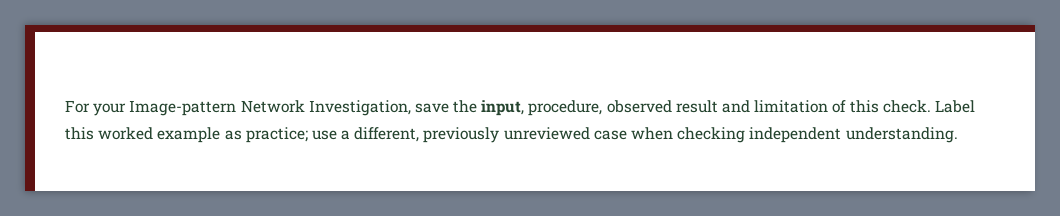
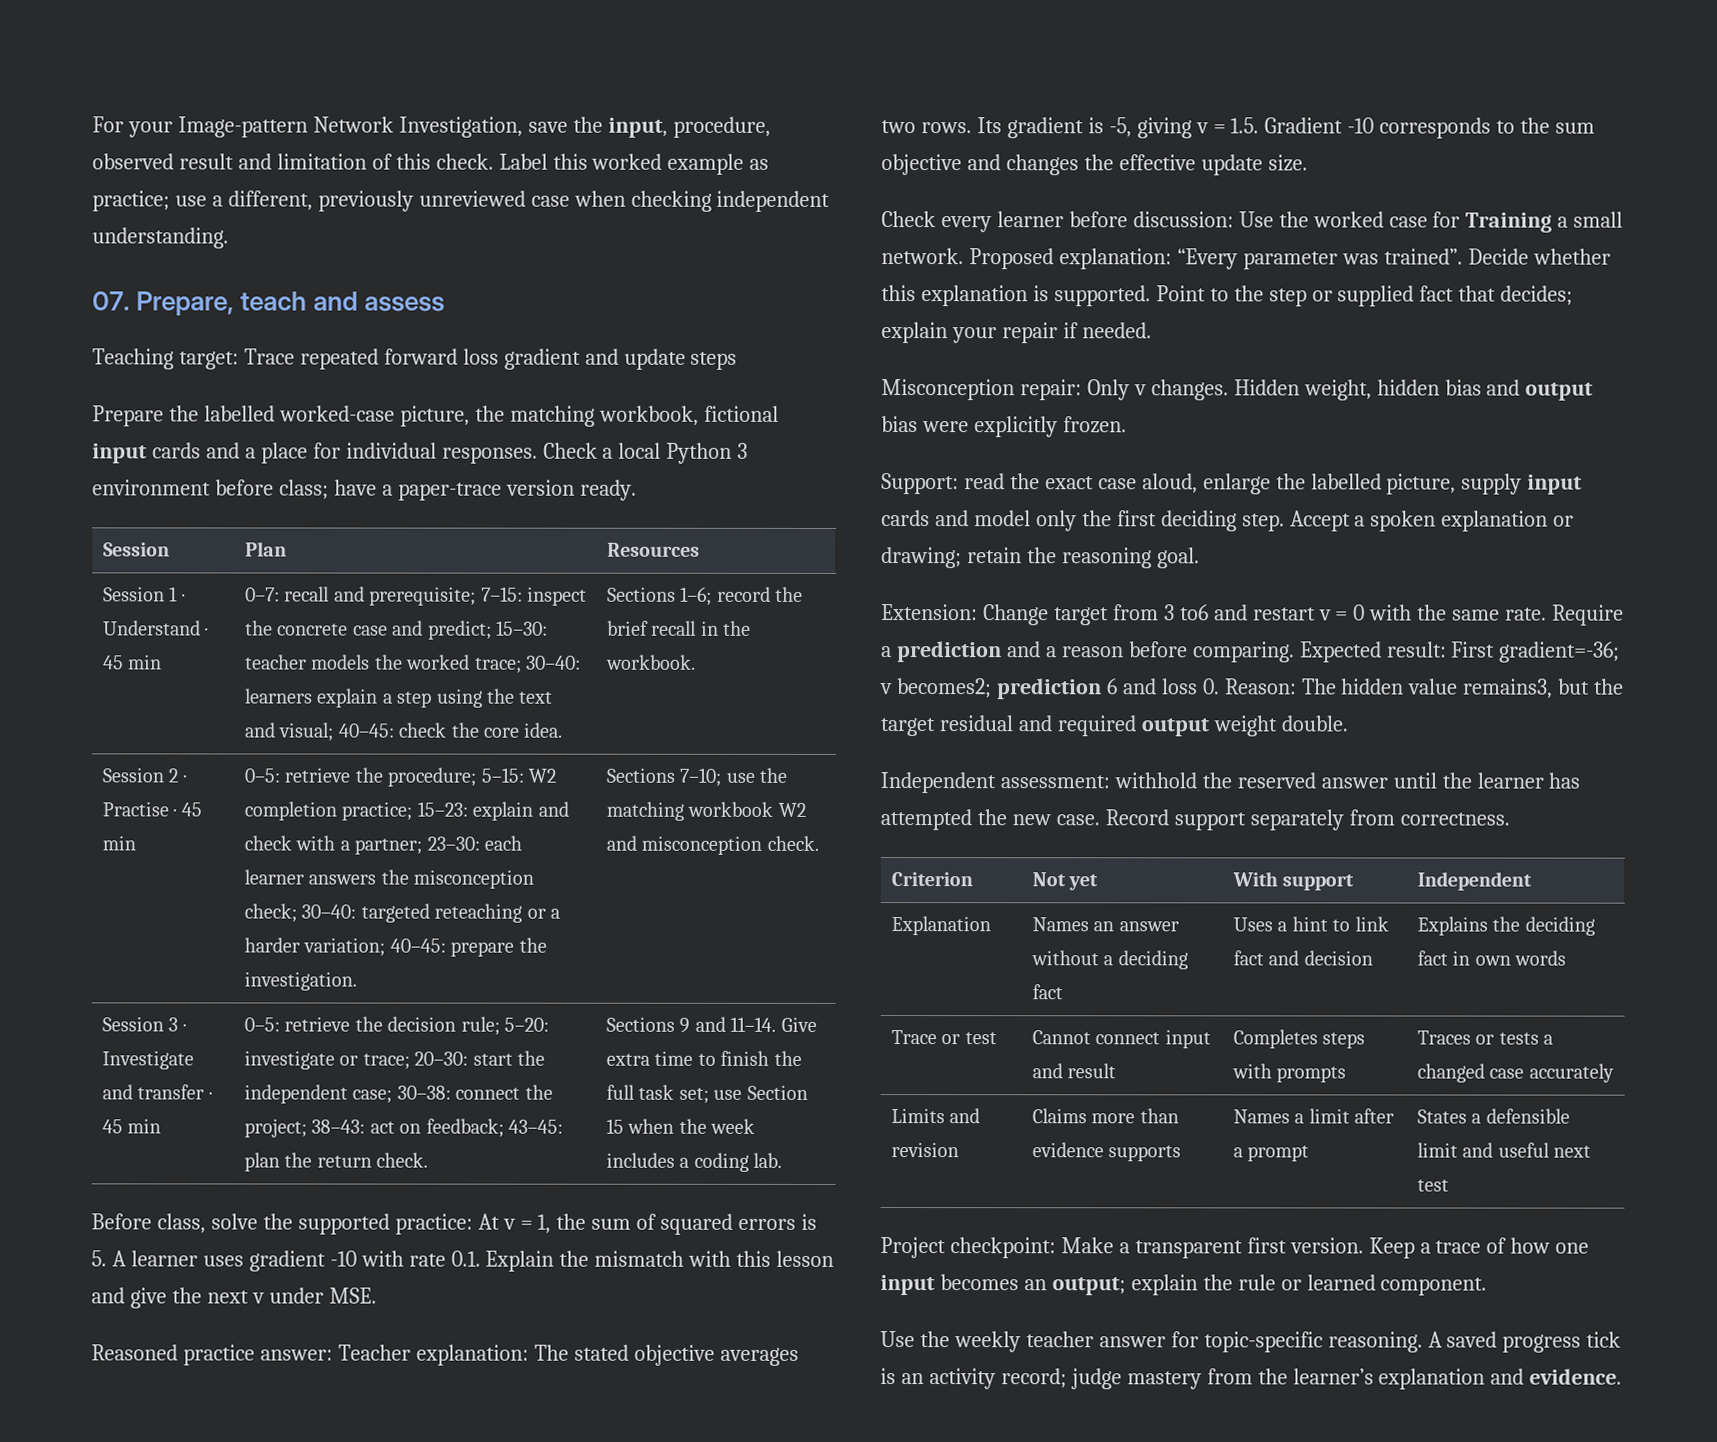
+ 07. Prepare, teach and assess
+ Teaching target: Trace repeated forward loss gradient and update steps
+ Prepare the labelled worked-case picture, the matching workbook, fictional input cards and a place for individual responses. Check a local Python 3 environment before class; have a paper-trace version ready.
+ Session | Plan | Resources
+ Session 1 · Understand · 45 min | 0–7: recall and prerequisite; 7–15: inspect the concrete case and predict; 15–30: teacher models the worked trace; 30–40: learners explain a step using the text and visual; 40–45: check the core idea. | Sections 1–6; record the brief recall in the workbook.
+ Session 2 · Practise · 45 min | 0–5: retrieve the procedure; 5–15: W2 completion practice; 15–23: explain and check with a partner; 23–30: each learner answers the misconception check; 30–40: targeted reteaching or a harder variation; 40–45: prepare the investigation. | Sections 7–10; use the matching workbook W2 and misconception check.
+ Session 3 · Investigate and transfer · 45 min | 0–5: retrieve the decision rule; 5–20: investigate or trace; 20–30: start the independent case; 30–38: connect the project; 38–43: act on feedback; 43–45: plan the return check. | Sections 9 and 11–14. Give extra time to finish the full task set; use Section 15 when the week includes a coding lab.
+ Before class, solve the supported practice: At v = 1, the sum of squared errors is 5. A learner uses gradient -10 with rate 0.1. Explain the mismatch with this lesson and give the next v under MSE.
+ Reasoned practice answer: Teacher explanation: The stated objective averages two rows. Its gradient is -5, giving v = 1.5. Gradient -10 corresponds to the sum objective and changes the effective update size.
+ Check every learner before discussion: Use the worked case for Training a small network. Proposed explanation: “Every parameter was trained”. Decide whether this explanation is supported. Point to the step or supplied fact that decides; explain your repair if needed.
+ Misconception repair: Only v changes. Hidden weight, hidden bias and output bias were explicitly frozen.
+ Support: read the exact case aloud, enlarge the labelled picture, supply input cards and model only the first deciding step. Accept a spoken explanation or drawing; retain the reasoning goal.
+ Extension: Change target from 3 to6 and restart v = 0 with the same rate. Require a prediction and a reason before comparing. Expected result: First gradient=-36; v becomes2; prediction 6 and loss 0. Reason: The hidden value remains3, but the target residual and required output weight double.
+ Independent assessment: withhold the reserved answer until the learner has attempted the new case. Record support separately from correctness.
+ Criterion | Not yet | With support | Independent
+ Explanation | Names an answer without a deciding fact | Uses a hint to link fact and decision | Explains the deciding fact in own words
+ Trace or test | Cannot connect input and result | Completes steps with prompts | Traces or tests a changed case accurately
+ Limits and revision | Claims more than evidence supports | Names a limit after a prompt | States a defensible limit and useful next test
+ Project checkpoint: Make a transparent first version. Keep a trace of how one input becomes an output; explain the rule or learned component.
+ Use the weekly teacher answer for topic-specific reasoning. A saved progress tick is an activity record; judge mastery from the learner’s explanation and evidence.

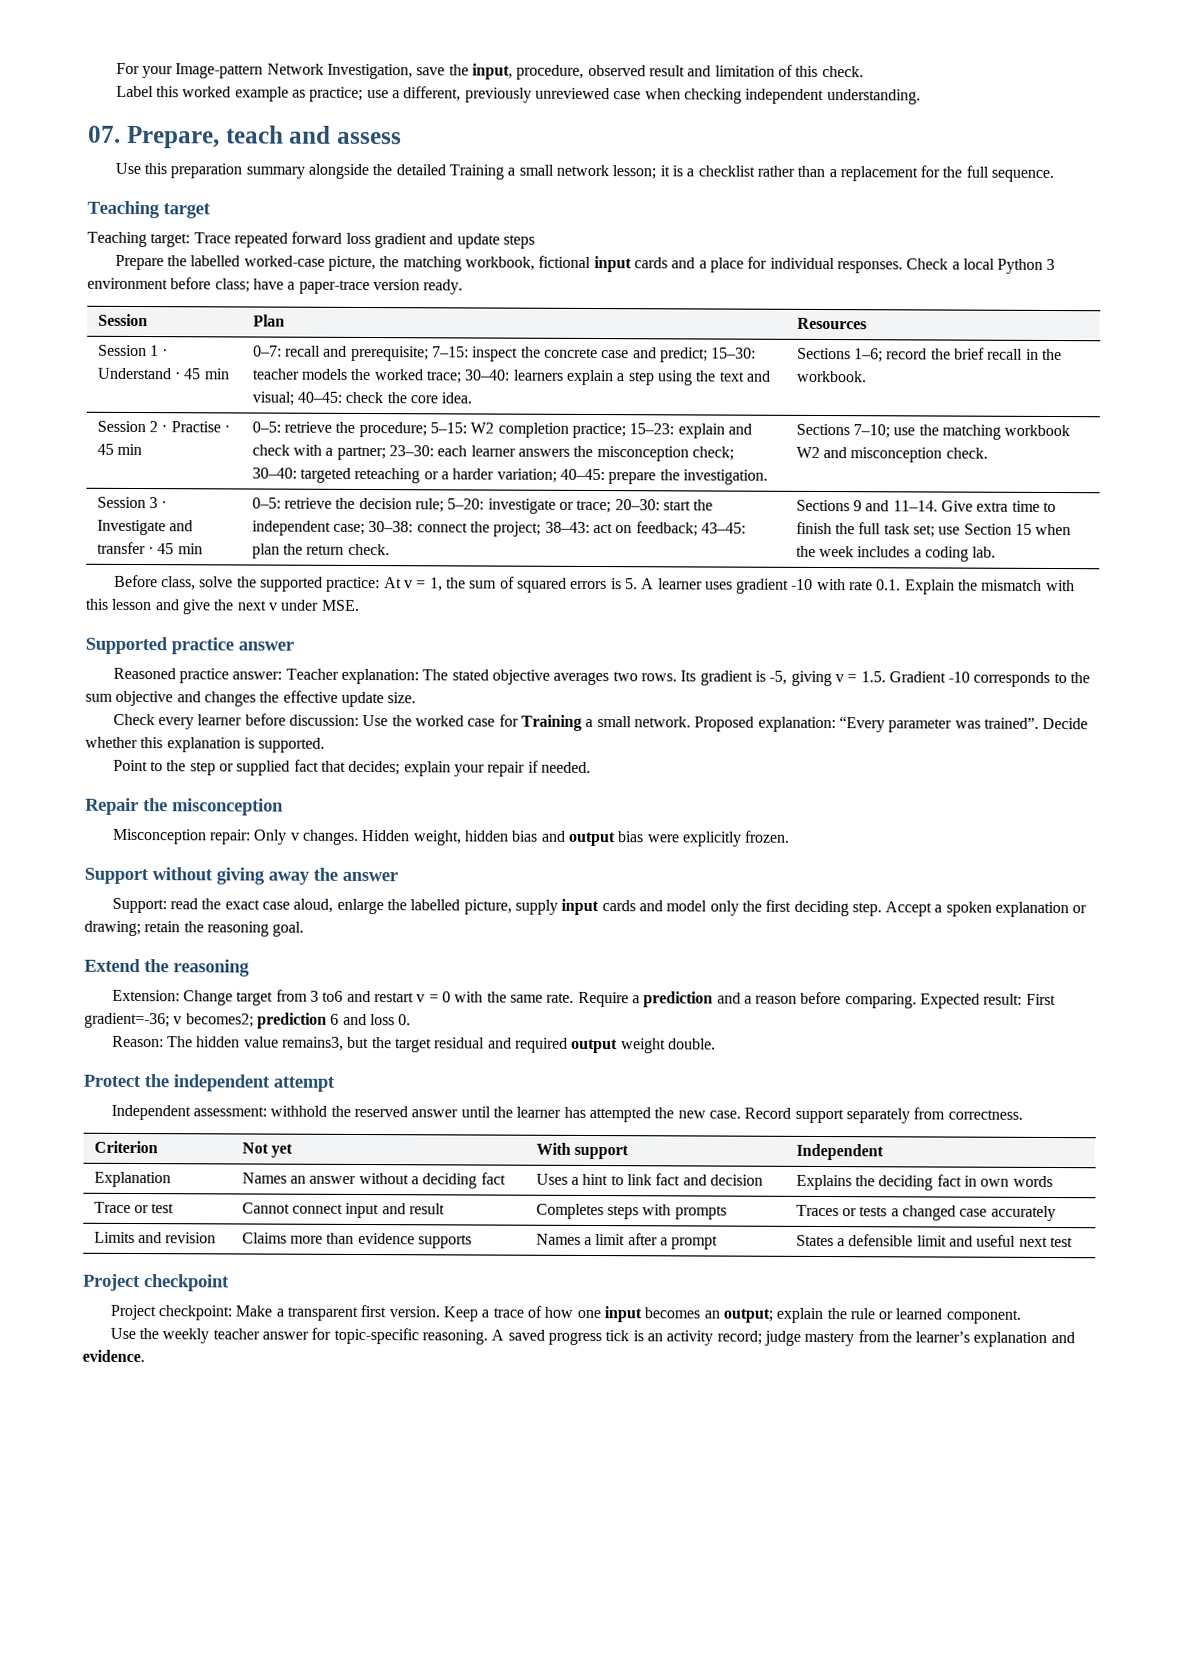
- For your Image-pattern Network Investigation, save the input, procedure, observed result and limitation of this check. Label this worked example as practice; use a different, previously unreviewed case when checking independent understanding.
+ For your Image-pattern Network Investigation, save the input, procedure, observed result and limitation of this check.
+ Label this worked example as practice; use a different, previously unreviewed case when checking independent understanding.
+ Use this preparation summary alongside the detailed Training a small network lesson; it is a checklist rather than a replacement for the full sequence.
+ Teaching target
+ Supported practice answer
- Decide whether this explanation is supported. Point to the step or supplied fact that decides; explain your repair if needed.
+ Decide whether this explanation is supported.
+ Point to the step or supplied fact that decides; explain your repair if needed.
+ Repair the misconception
+ Support without giving away the answer
+ Extend the reasoning
- Expected result: First gradient=-36; v becomes2; prediction 6 and loss 0. Reason: The hidden value remains3, but the target residual and required output weight double.
+ Expected result: First gradient=-36; v becomes2; prediction 6 and loss 0.
+ Reason: The hidden value remains3, but the target residual and required output weight double.
+ Protect the independent attempt
+ Project checkpoint

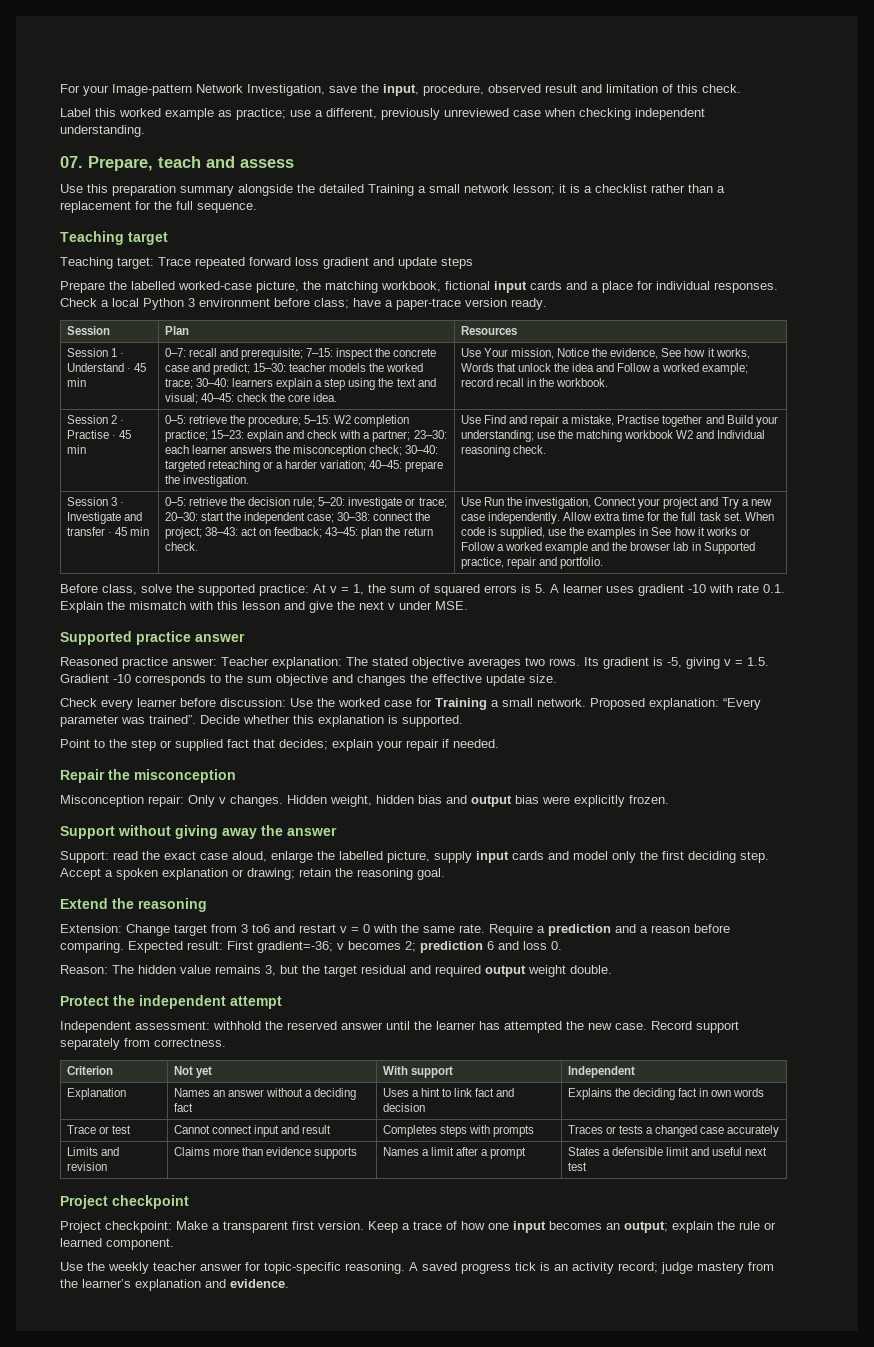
- Sections 1–6; record the brief recall in the workbook.
+ Use Your mission, Notice the evidence, See how it works, Words that unlock the idea and Follow a worked example; record recall in the workbook.
- Sections 7–10; use the matching workbook W2 and misconception check.
+ Use Find and repair a mistake, Practise together and Build your understanding; use the matching workbook W2 and Individual reasoning check.
- Sections 9 and 11–14. Give extra time to finish the full task set; use Section 15 when the week includes a coding lab.
+ Use Run the investigation, Connect your project and Try a new case independently. Allow extra time for the full task set. When code is supplied, use the examples in See how it works or Follow a worked example and the browser lab in Supported practice, repair and portfolio.
- Expected result: First gradient=-36; v becomes2; prediction 6 and loss 0.
+ Expected result: First gradient=-36; v becomes 2; prediction 6 and loss 0.
- Reason: The hidden value remains3, but the target residual and required output weight double.
+ Reason: The hidden value remains 3, but the target residual and required output weight double.

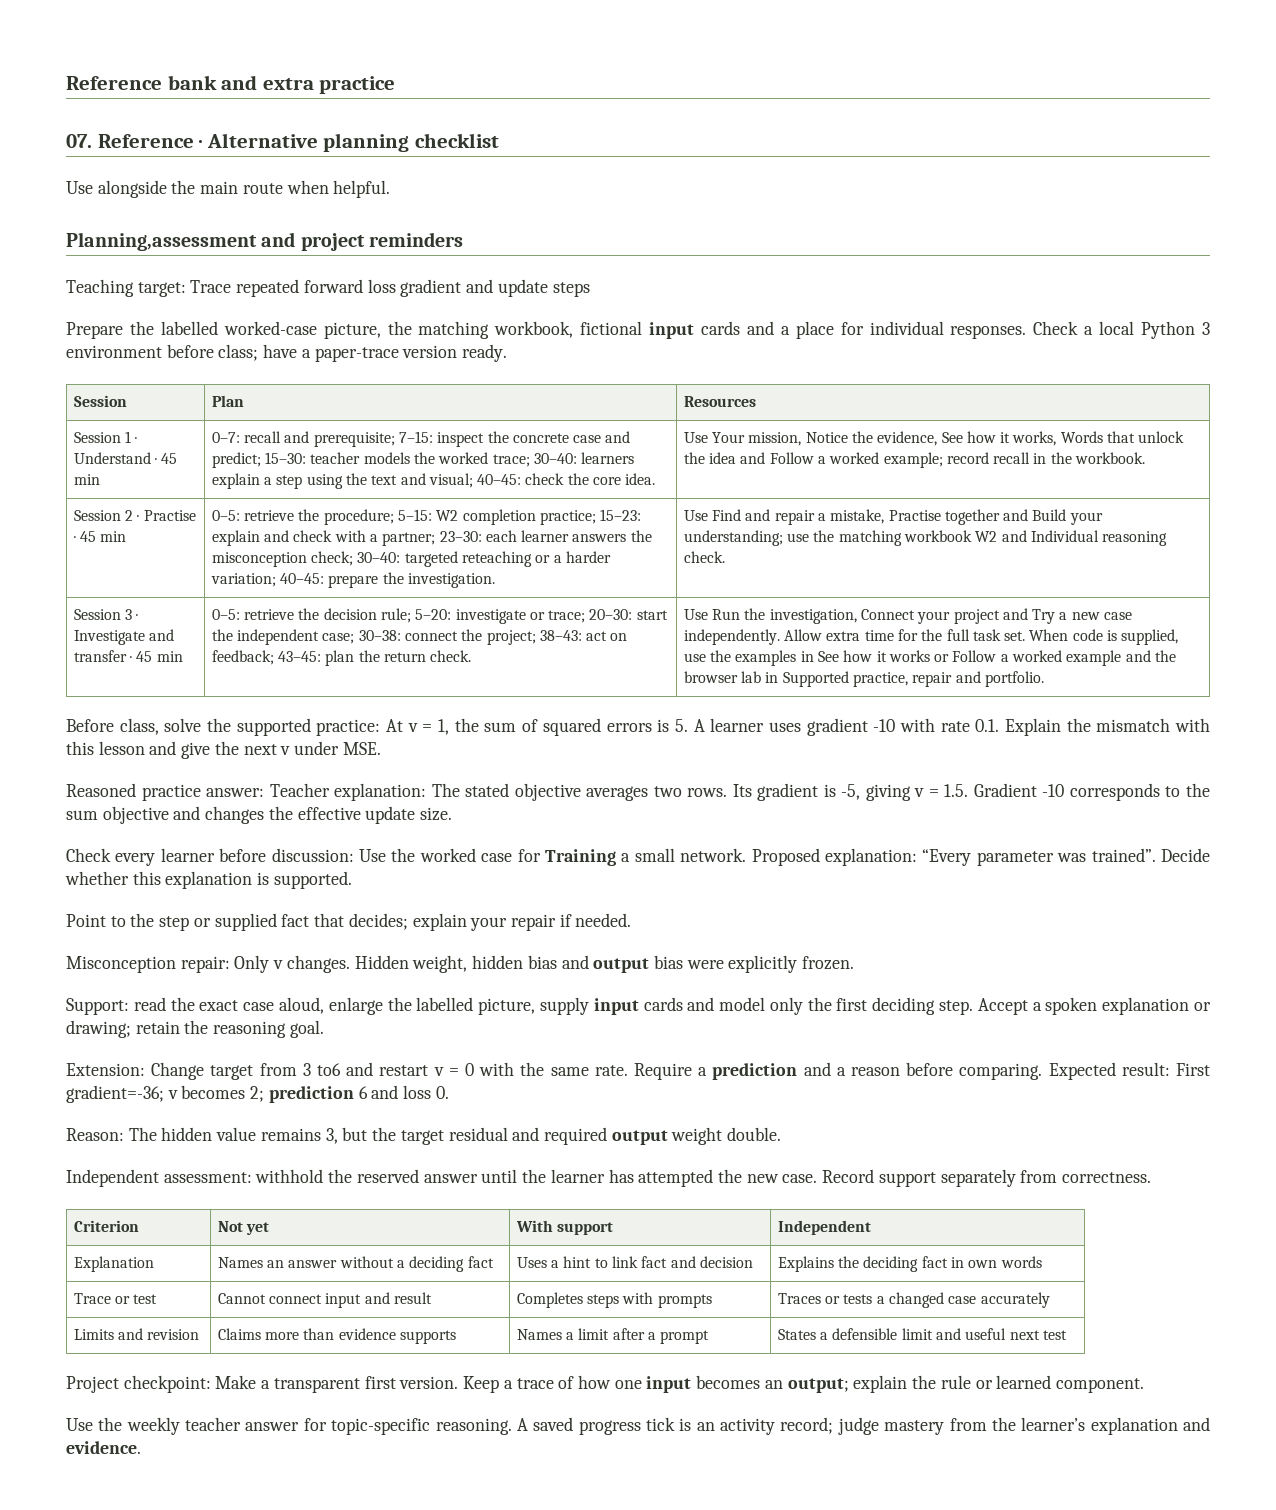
- For your Image-pattern Network Investigation, save the input, procedure, observed result and limitation of this check.
- Label this worked example as practice; use a different, previously unreviewed case when checking independent understanding.
- 07. Prepare, teach and assess
- Use this preparation summary alongside the detailed Training a small network lesson; it is a checklist rather than a replacement for the full sequence.
- Teaching target
+ Reference bank and extra practice
+ 07. Reference · Alternative planning checklist
+ Use alongside the main route when helpful.
+ Planning,assessment and project reminders
- Supported practice answer
- Repair the misconception
- Support without giving away the answer
- Extend the reasoning
- Protect the independent attempt
- Project checkpoint

